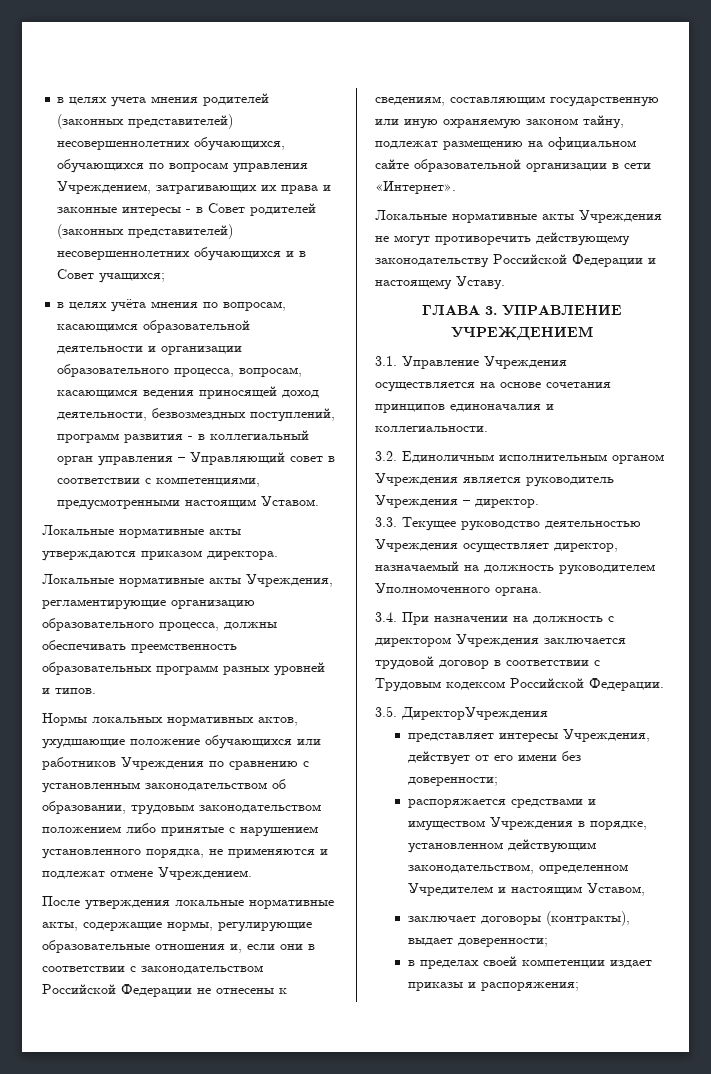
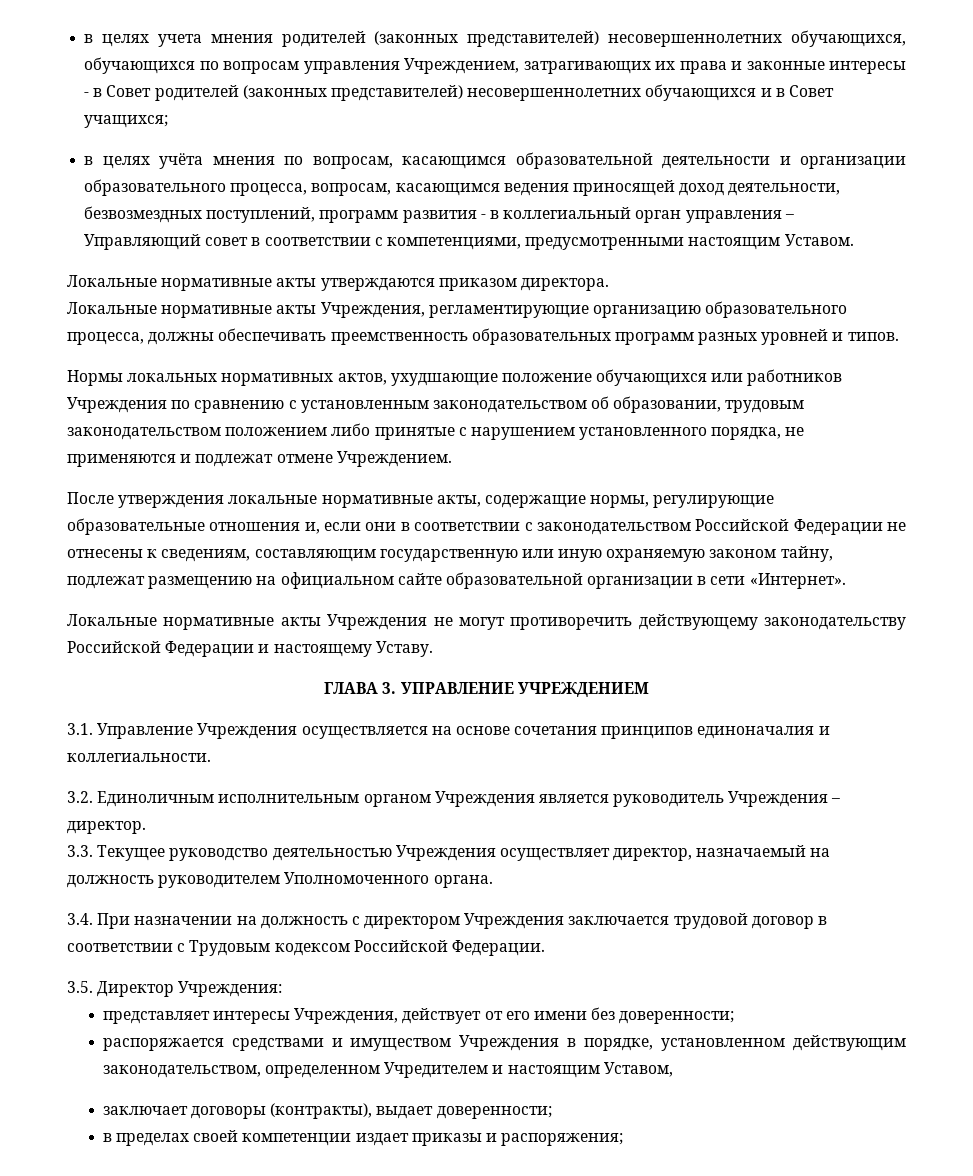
- 3.5. ДиректорУчреждения
+ 3.5. Директор Учреждения:

